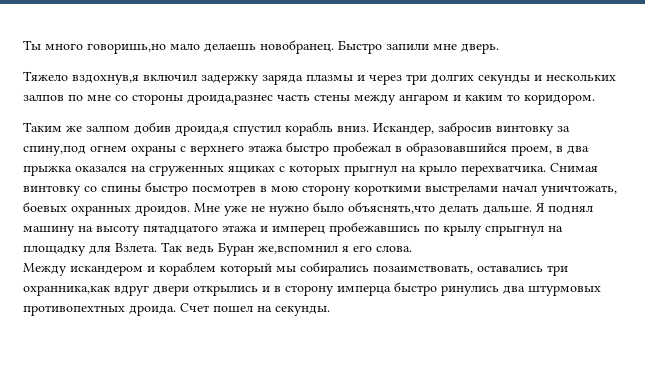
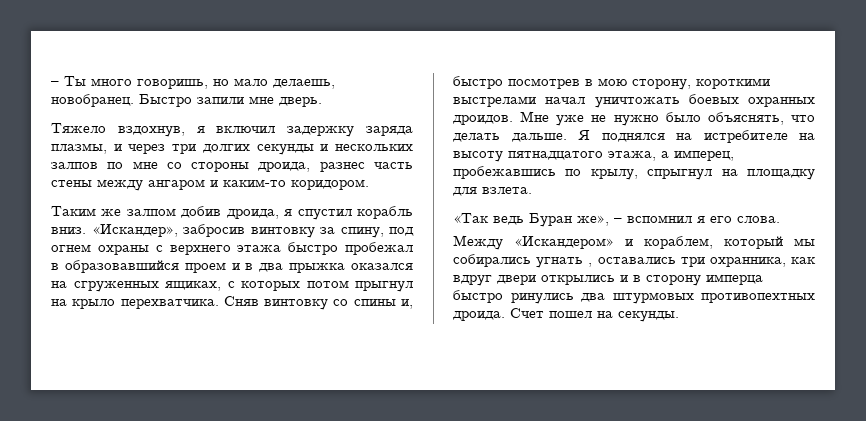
- Ты много говоришь,но мало делаешь новобранец.
+ – Ты много говоришь, но мало делаешь, новобранец.
- Тяжело вздохнув,я включил задержку заряда плазмы и через три долгих секунды и нескольких залпов по мне со стороны дроида,разнес часть стены между ангаром и каким то коридором.
+ Тяжело вздохнув, я включил задержку заряда плазмы, и через три долгих секунды и нескольких залпов по мне со стороны дроида, разнес часть стены между ангаром и каким-то коридором.
- Таким же залпом добив дроида,я спустил корабль вниз.
+ Таким же залпом добив дроида, я спустил корабль вниз.
- Искандер, забросив винтовку за спину,под огнем охраны с верхнего этажа быстро пробежал в образовавшийся проем, в два прыжка оказался на сгруженных ящиках с которых прыгнул на крыло перехватчика.
+ «Искандер», забросив винтовку за спину, под огнем охраны с верхнего этажа быстро пробежал в образовавшийся проем и в два прыжка оказался на сгруженных ящиках, с которых потом прыгнул на крыло перехватчика.
- Снимая винтовку со спины быстро посмотрев в мою сторону короткими выстрелами начал уничтожать, боевых охранных дроидов.
+ Сняв винтовку со спины и, быстро посмотрев в мою сторону, короткими выстрелами начал уничтожать боевых охранных дроидов.
- Мне уже не нужно было объяснять,что делать дальше.
+ Мне уже не нужно было объяснять, что делать дальше.
- Я поднял машину на высоту пятадцатого этажа и имперец пробежавшись по крылу спрыгнул на площадку для Взлета. Так ведь Буран же,вспомнил я его слова.
- Между искандером и кораблем который мы собирались позаимствовать, оставались три охранника,как вдруг двери открылись и в сторону имперца быстро ринулись два штурмовых противопехтных дроида.
+ Я поднялся на истребителе на высоту пятнадцатого этажа, а имперец, пробежавшись по крылу, спрыгнул на площадку для взлета.
+ «Так ведь Буран же», – вспомнил я его слова.
+ Между «Искандером» и кораблем, который мы собирались угнать , оставались три охранника, как вдруг двери открылись и в сторону имперца быстро ринулись два штурмовых противопехтных дроида.

